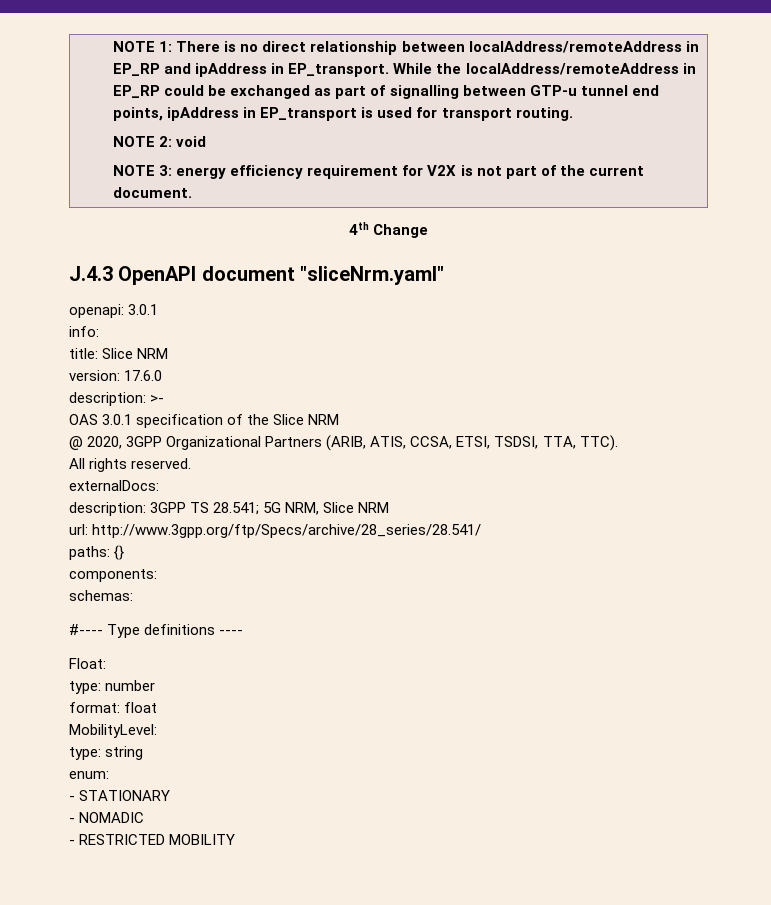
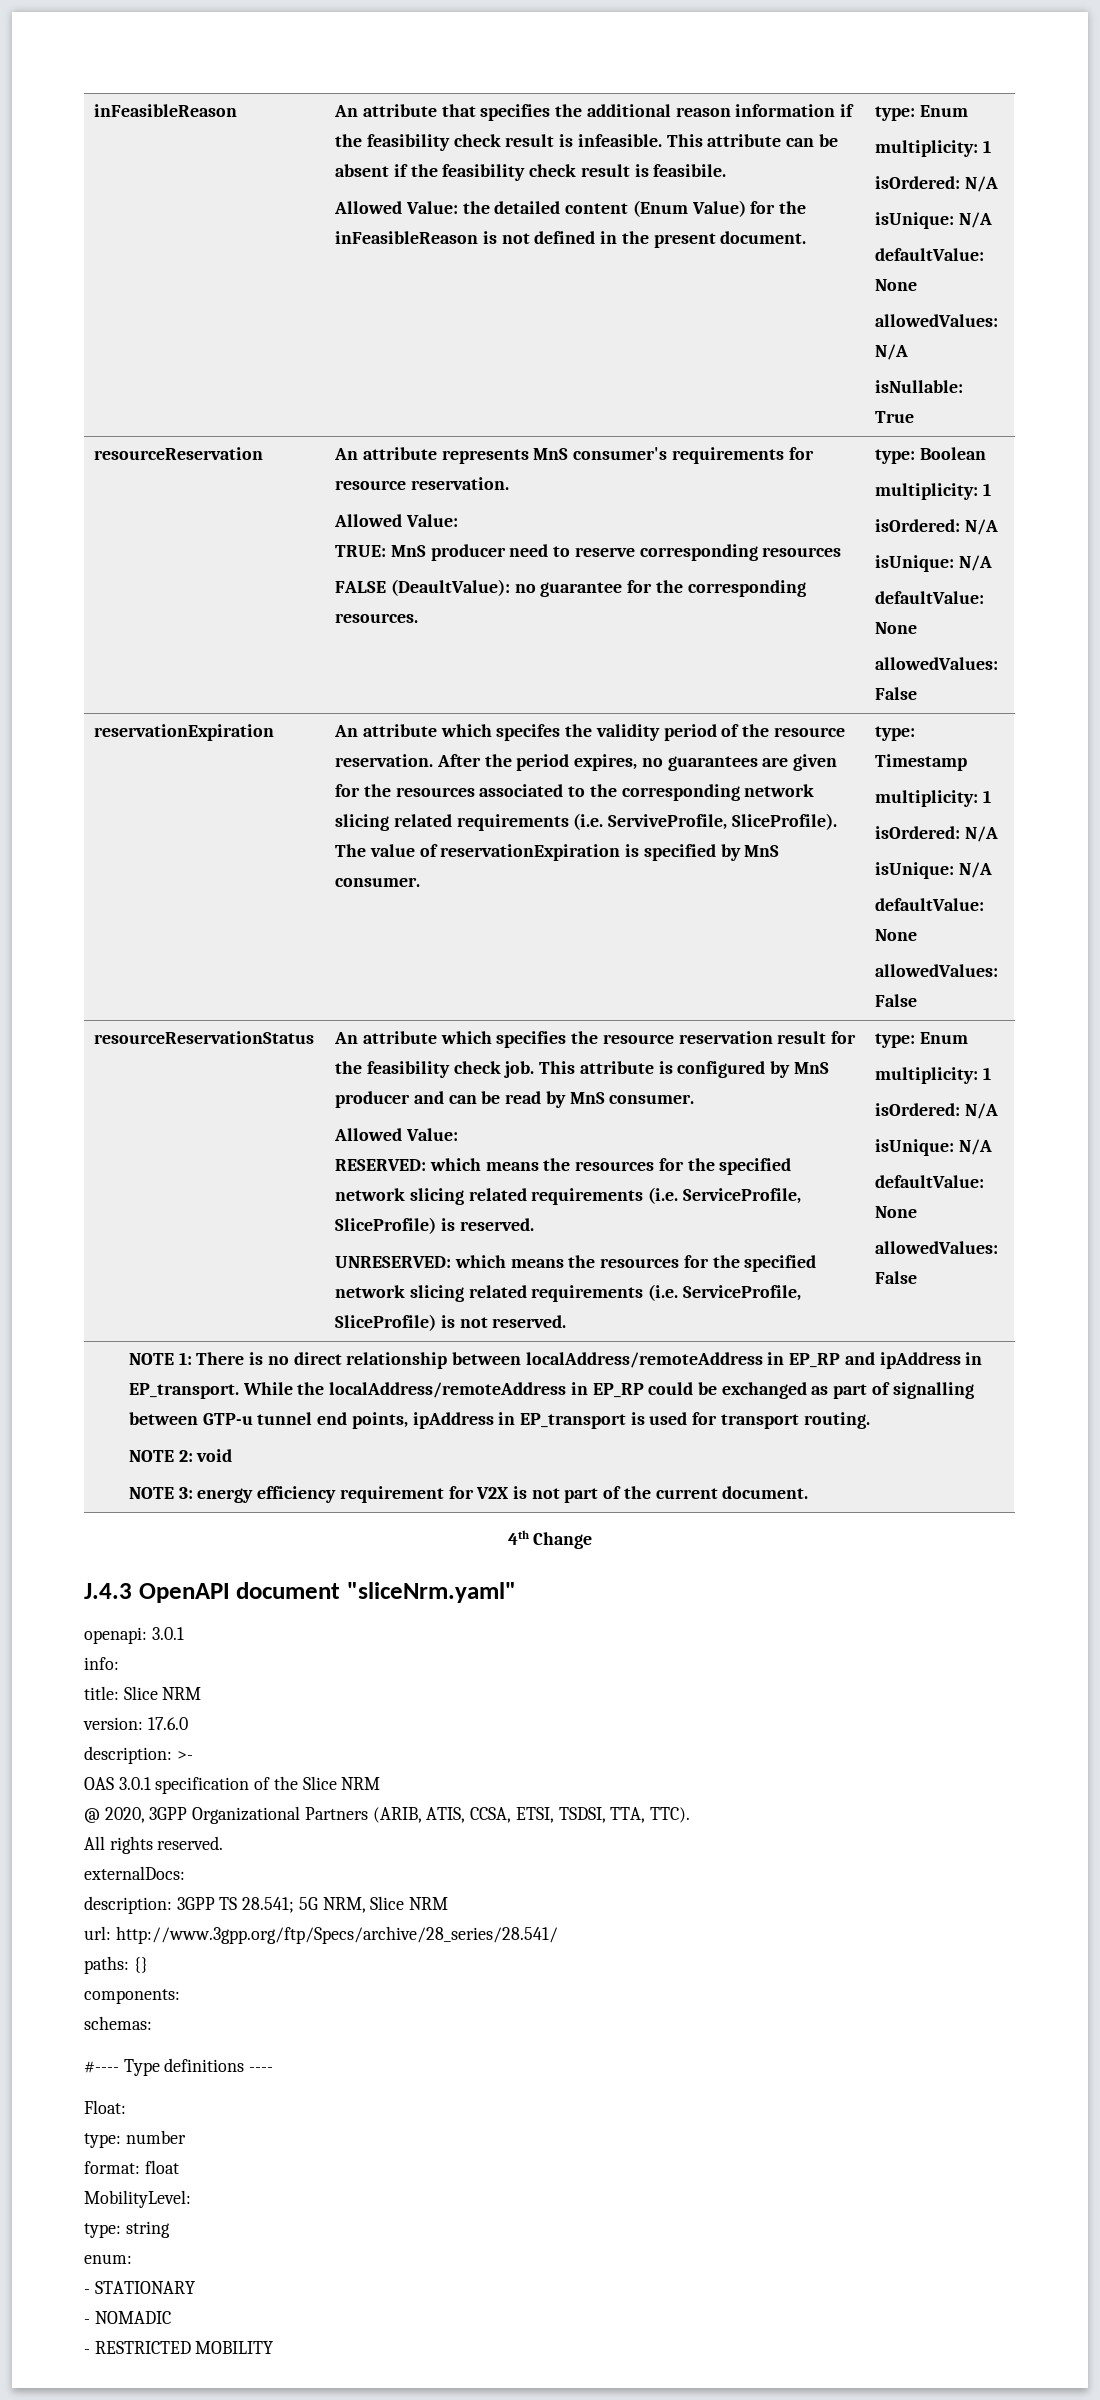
+ inFeasibleReason | An attribute that specifies the additional reason information if the feasibility check result is infeasible. This attribute can be absent if the feasibility check result is feasibile.
+ Allowed Value: the detailed content (Enum Value) for the inFeasibleReason is not defined in the present document. | type: Enum
+ multiplicity: 1
+ isOrdered: N/A
+ isUnique: N/A
+ defaultValue: None
+ allowedValues: N/A
+ isNullable: True
+ resourceReservation | An attribute represents MnS consumer's requirements for resource reservation.
+ Allowed Value:
+ TRUE: MnS producer need to reserve corresponding resources
+ FALSE (DeaultValue): no guarantee for the corresponding resources. | type: Boolean
+ multiplicity: 1
+ isOrdered: N/A
+ isUnique: N/A
+ defaultValue: None
+ allowedValues: False
+ reservationExpiration | An attribute which specifes the validity period of the resource reservation. After the period expires, no guarantees are given for the resources associated to the corresponding network slicing related requirements (i.e. ServiveProfile, SliceProfile). The value of reservationExpiration is specified by MnS consumer. | type: Timestamp
+ multiplicity: 1
+ isOrdered: N/A
+ isUnique: N/A
+ defaultValue: None
+ allowedValues: False
+ resourceReservationStatus | An attribute which specifies the resource reservation result for the feasibility check job. This attribute is configured by MnS producer and can be read by MnS consumer.
+ Allowed Value:
+ RESERVED: which means the resources for the specified network slicing related requirements (i.e. ServiceProfile, SliceProfile) is reserved.
+ UNRESERVED: which means the resources for the specified network slicing related requirements (i.e. ServiceProfile, SliceProfile) is not reserved. | type: Enum
+ multiplicity: 1
+ isOrdered: N/A
+ isUnique: N/A
+ defaultValue: None
+ allowedValues: False

